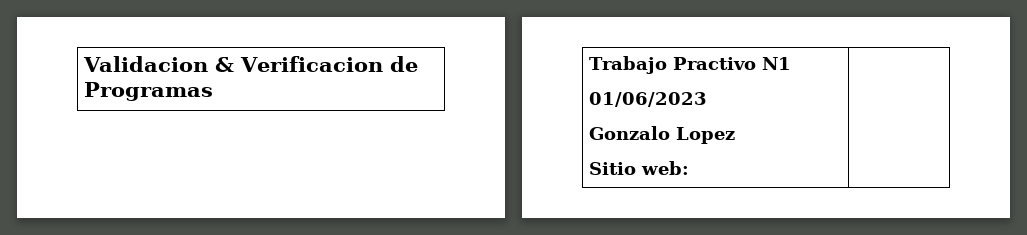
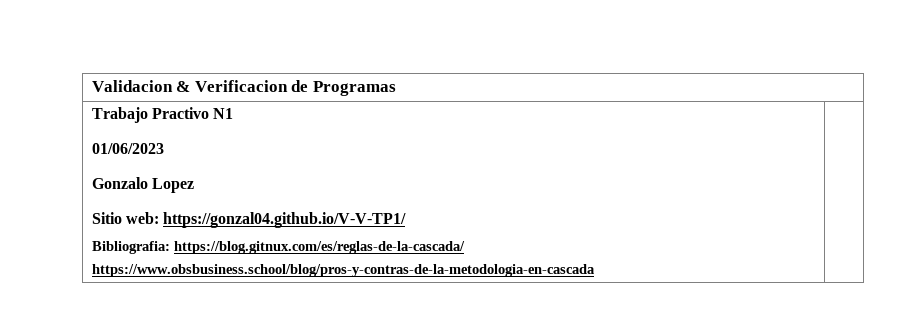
  Trabajo Practivo N1
  01/06/2023
  Gonzalo Lopez
- Sitio web: |
+ Sitio web: https://gonzal04.github.io/V-V-TP1/
+ Bibliografia: https://blog.gitnux.com/es/reglas-de-la-cascada/
+ https://www.obsbusiness.school/blog/pros-y-contras-de-la-metodologia-en-cascada |

